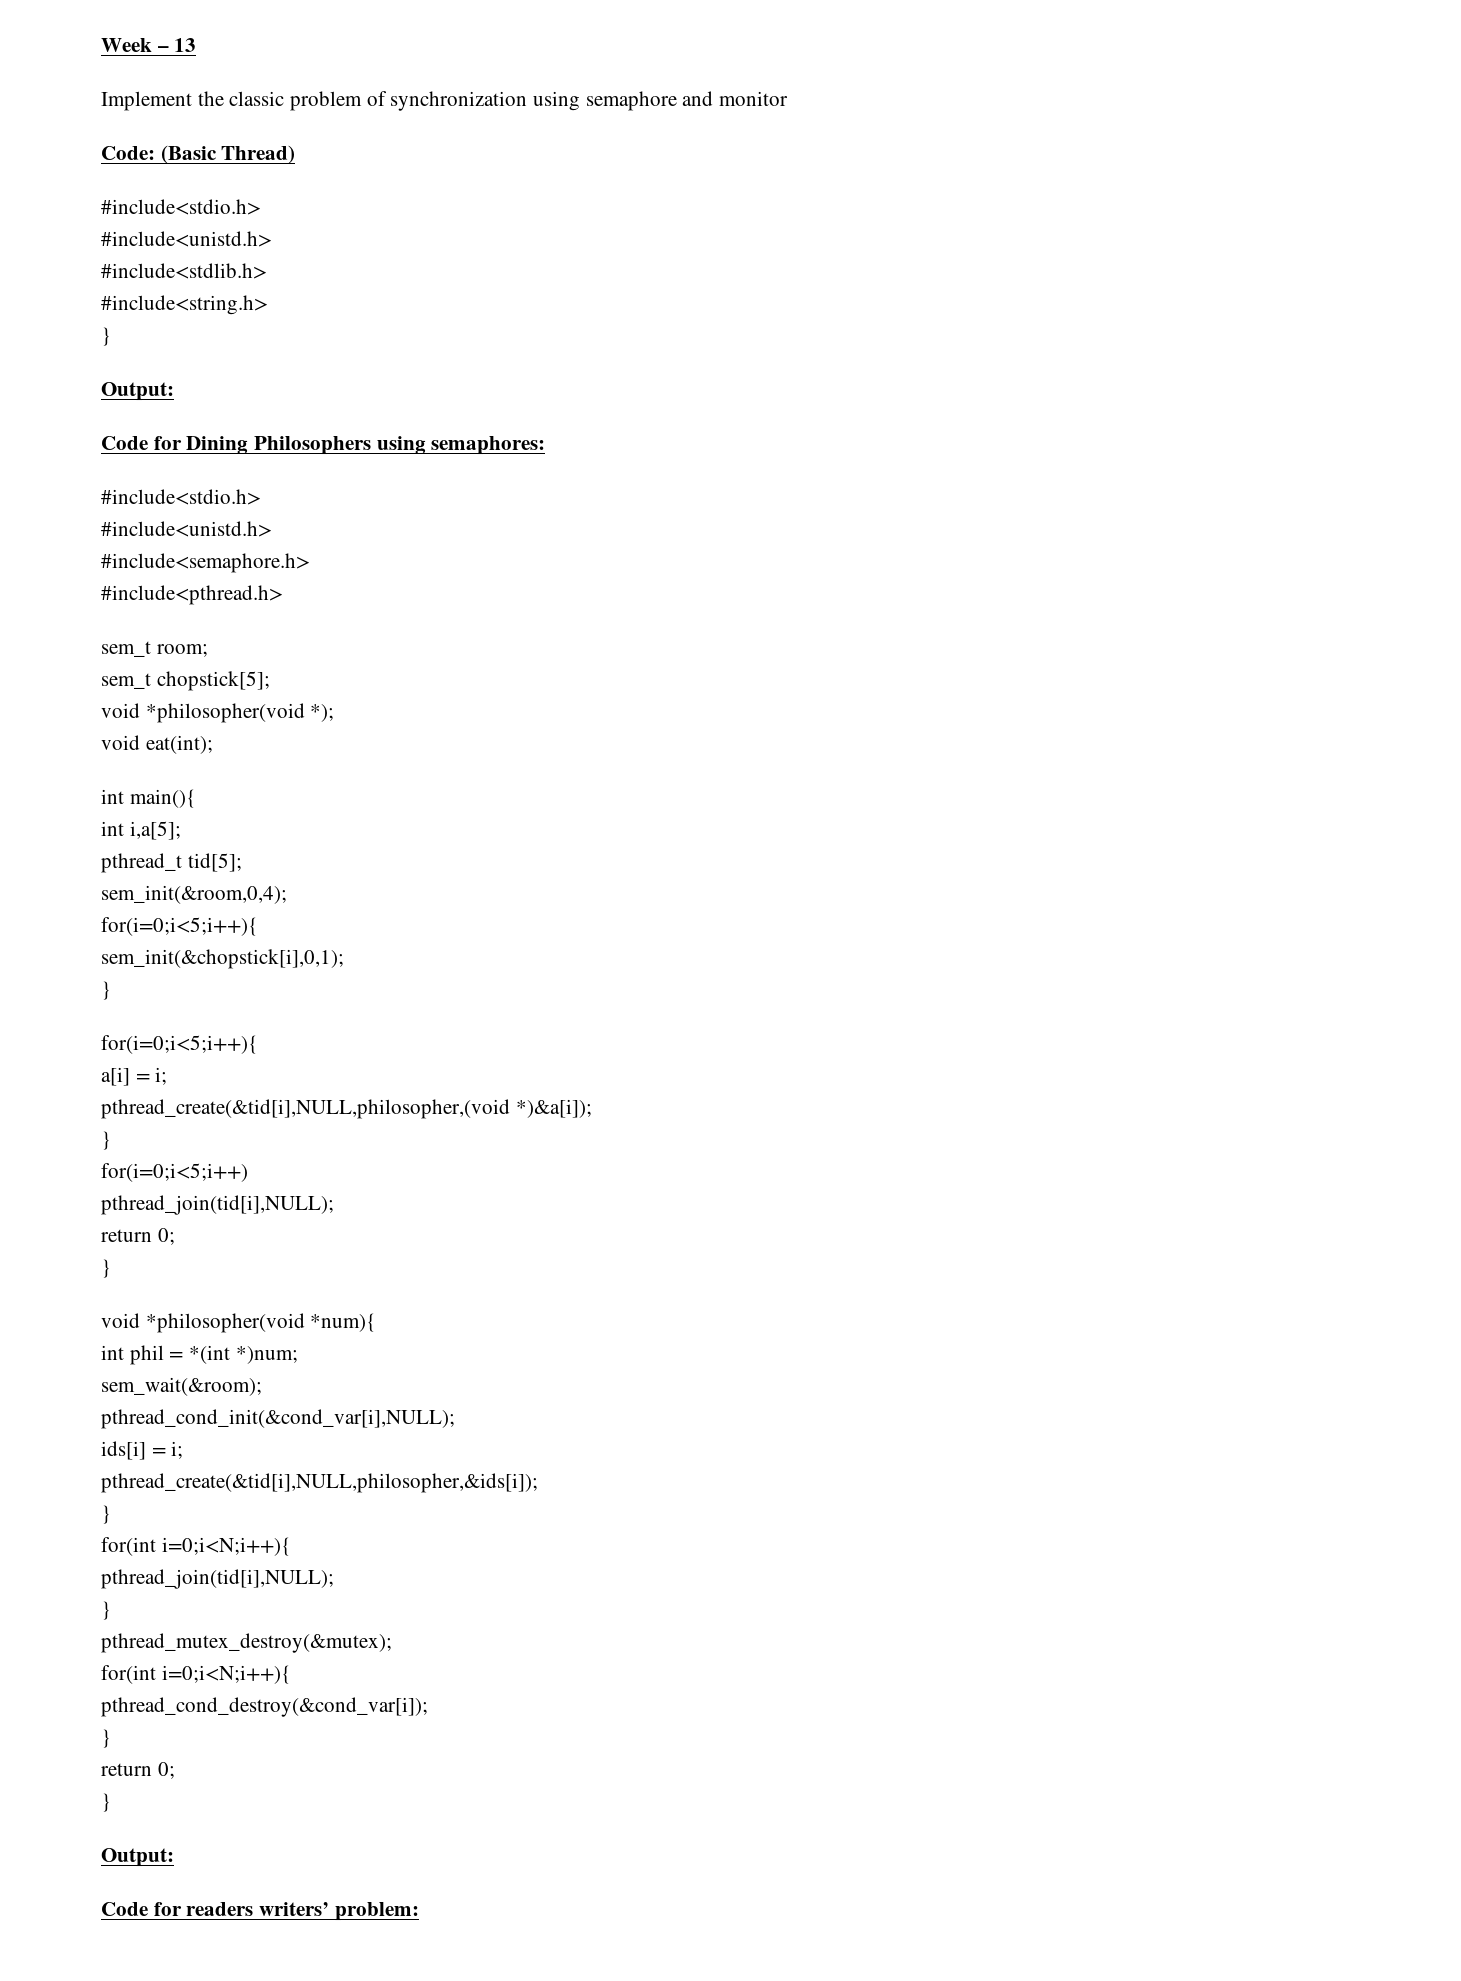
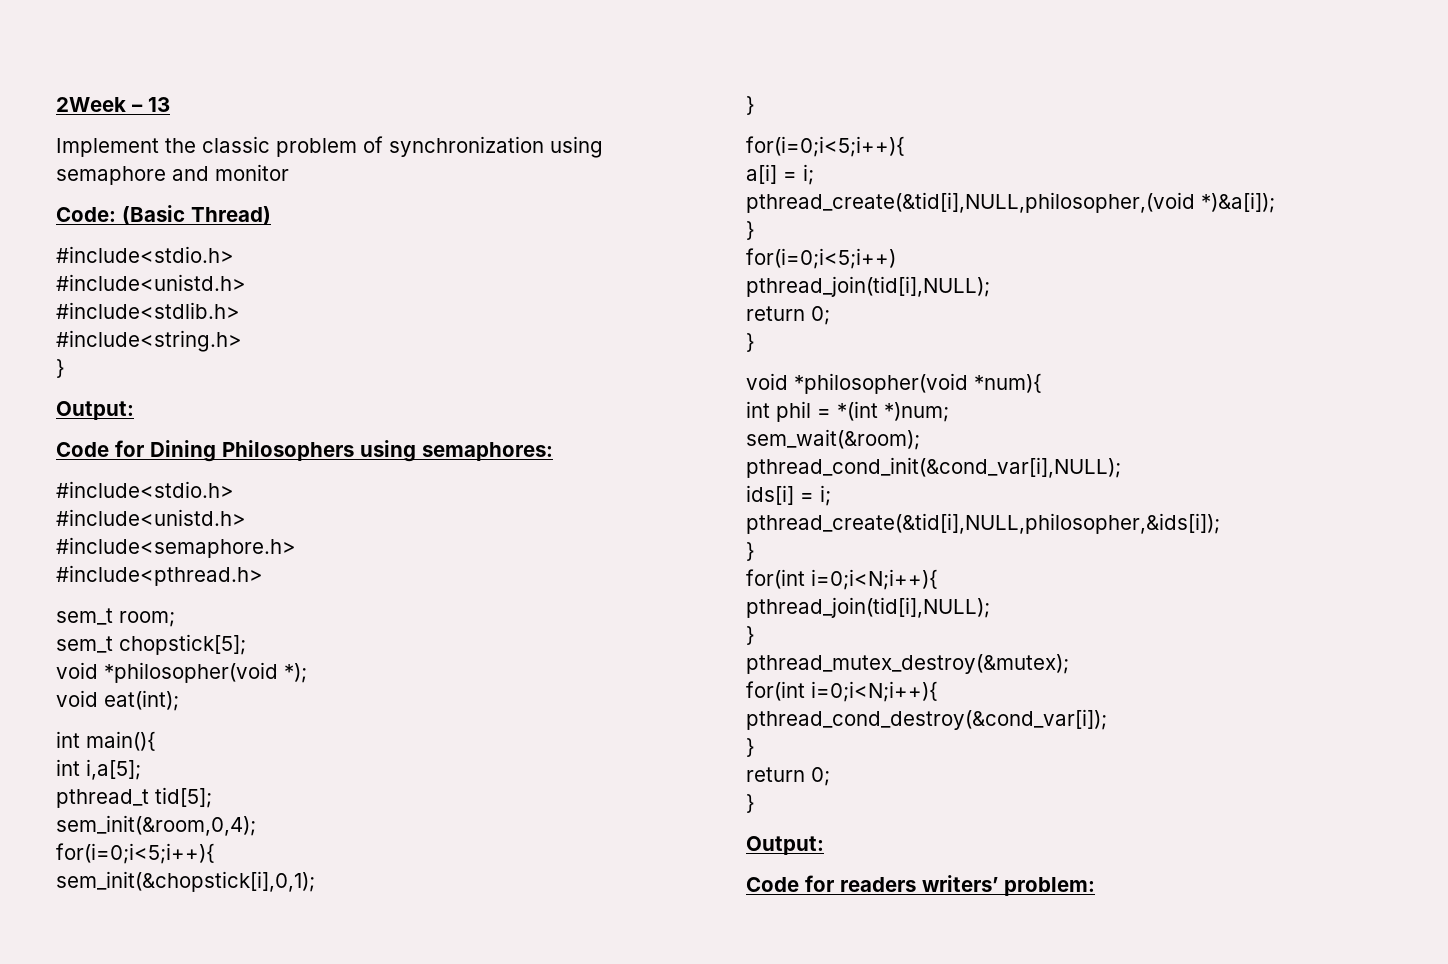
- Week – 13
+ 2Week – 13

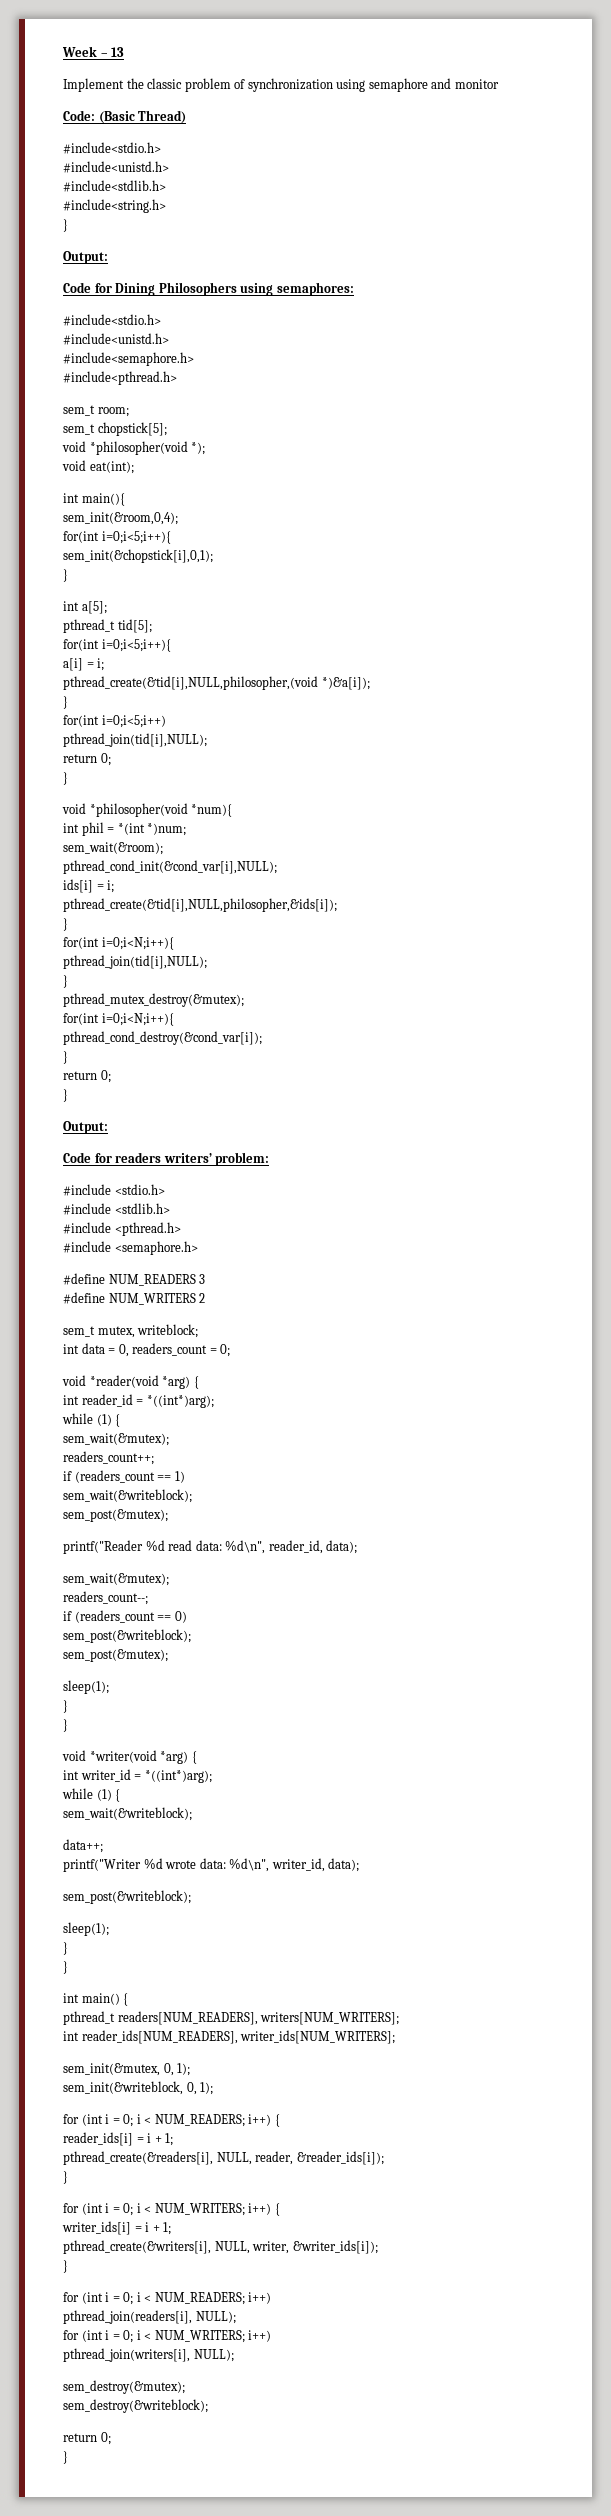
- 2Week – 13
+ Week – 13
- int i,a[5];
- pthread_t tid[5];
  sem_init(&room,0,4);
- for(i=0;i<5;i++){
+ for(int i=0;i<5;i++){
  sem_init(&chopstick[i],0,1);
  }
- for(i=0;i<5;i++){
+ int a[5];
+ pthread_t tid[5];
+ for(int i=0;i<5;i++){
- for(i=0;i<5;i++)
+ for(int i=0;i<5;i++)
+ #include <stdio.h>
+ #include <stdlib.h>
+ #include <pthread.h>
+ #include <semaphore.h>
+ #define NUM_READERS 3
+ #define NUM_WRITERS 2
+ sem_t mutex, writeblock;
+ int data = 0, readers_count = 0;
+ void *reader(void *arg) {
+ int reader_id = *((int*)arg);
+ while (1) {
+ sem_wait(&mutex);
+ readers_count++;
+ if (readers_count == 1)
+ sem_wait(&writeblock);
+ sem_post(&mutex);
+ printf("Reader %d read data: %d\n", reader_id, data);
+ sem_wait(&mutex);
+ readers_count--;
+ if (readers_count == 0)
+ sem_post(&writeblock);
+ sem_post(&mutex);
+ sleep(1);
+ }
+ }
+ void *writer(void *arg) {
+ int writer_id = *((int*)arg);
+ while (1) {
+ sem_wait(&writeblock);
+ data++;
+ printf("Writer %d wrote data: %d\n", writer_id, data);
+ sem_post(&writeblock);
+ sleep(1);
+ }
+ }
+ int main() {
+ pthread_t readers[NUM_READERS], writers[NUM_WRITERS];
+ int reader_ids[NUM_READERS], writer_ids[NUM_WRITERS];
+ sem_init(&mutex, 0, 1);
+ sem_init(&writeblock, 0, 1);
+ for (int i = 0; i < NUM_READERS; i++) {
+ reader_ids[i] = i + 1;
+ pthread_create(&readers[i], NULL, reader, &reader_ids[i]);
+ }
+ for (int i = 0; i < NUM_WRITERS; i++) {
+ writer_ids[i] = i + 1;
+ pthread_create(&writers[i], NULL, writer, &writer_ids[i]);
+ }
+ for (int i = 0; i < NUM_READERS; i++)
+ pthread_join(readers[i], NULL);
+ for (int i = 0; i < NUM_WRITERS; i++)
+ pthread_join(writers[i], NULL);
+ sem_destroy(&mutex);
+ sem_destroy(&writeblock);
+ return 0;
+ }

